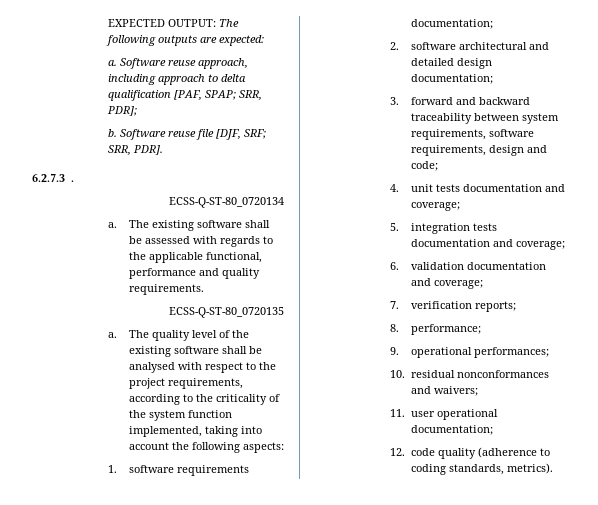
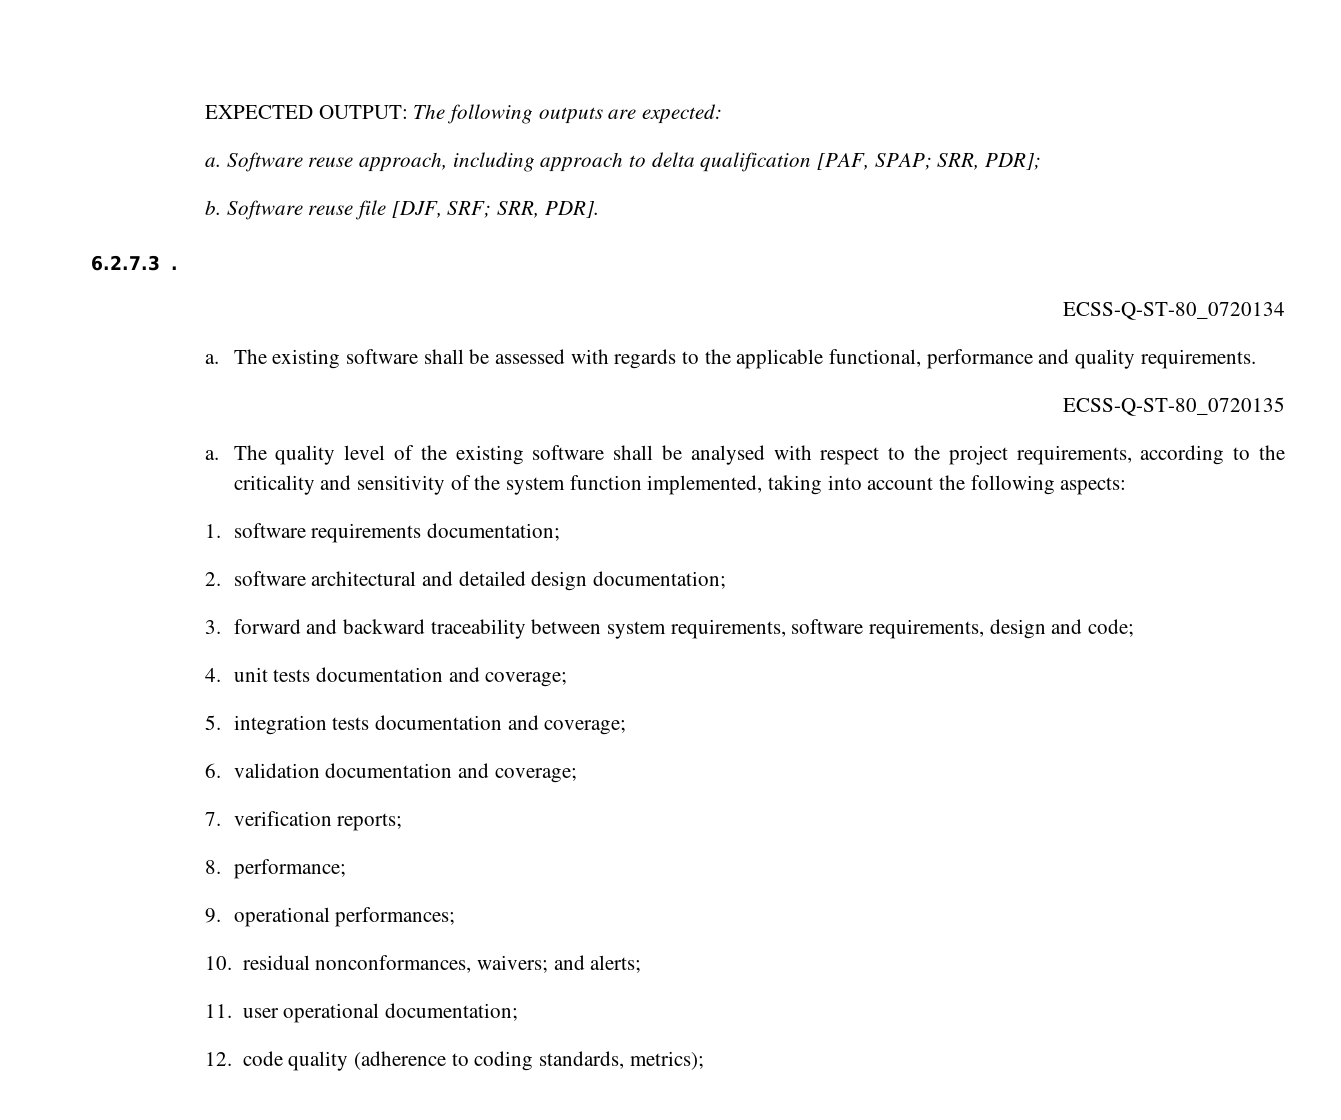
- The quality level of the existing software shall be analysed with respect to the project requirements, according to the criticality of the system function implemented, taking into account the following aspects:
+ The quality level of the existing software shall be analysed with respect to the project requirements, according to the criticality and sensitivity of the system function implemented, taking into account the following aspects:
- 10. residual nonconformances and waivers;
+ 10. residual nonconformances, waivers; and alerts;
- 12. code quality (adherence to coding standards, metrics).
+ 12. code quality (adherence to coding standards, metrics);

